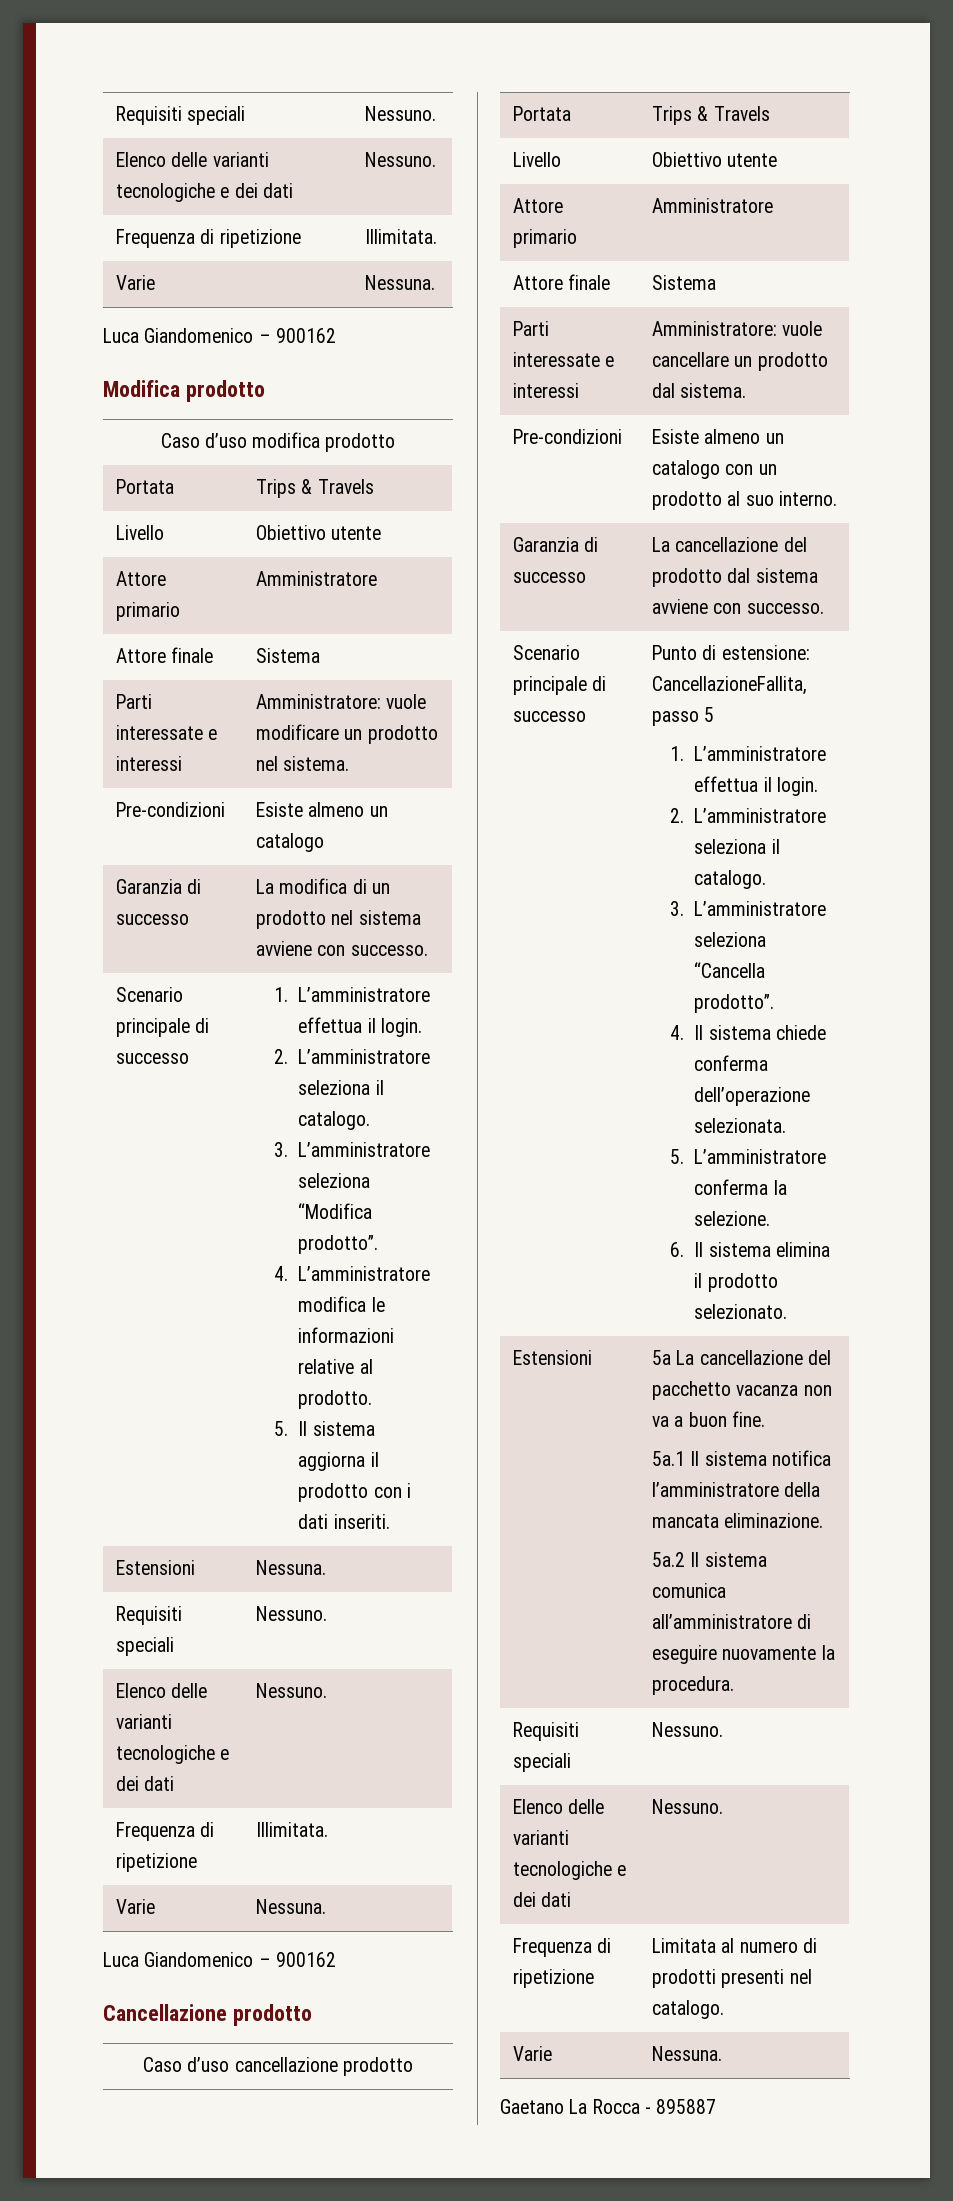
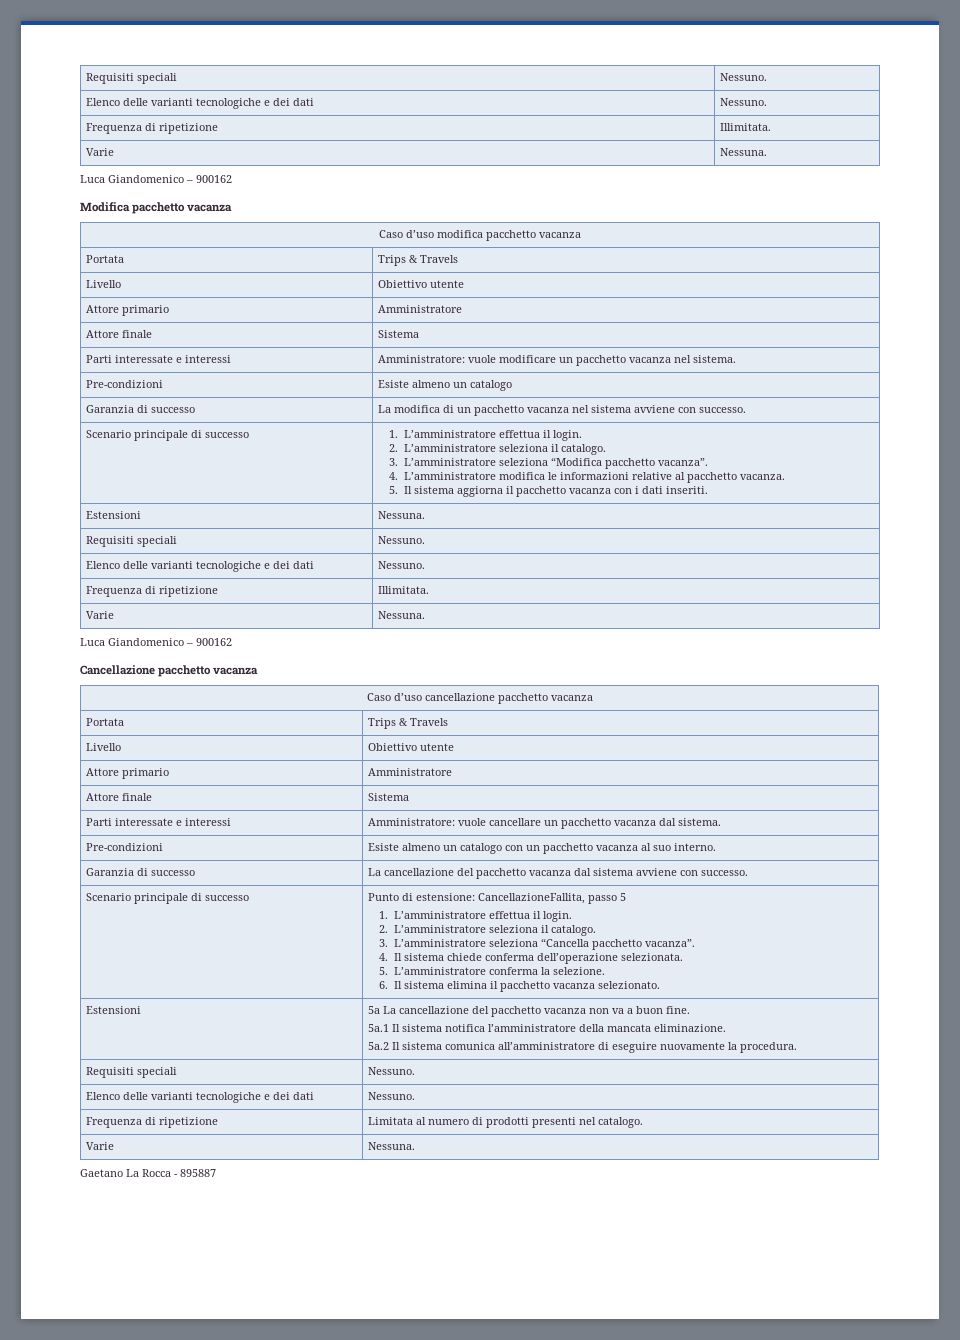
- Modifica prodotto
+ Modifica pacchetto vacanza
- Caso d’uso modifica prodotto
+ Caso d’uso modifica pacchetto vacanza
- Parti interessate e interessi | Amministratore: vuole modificare un prodotto nel sistema.
+ Parti interessate e interessi | Amministratore: vuole modificare un pacchetto vacanza nel sistema.
- Garanzia di successo | La modifica di un prodotto nel sistema avviene con successo.
+ Garanzia di successo | La modifica di un pacchetto vacanza nel sistema avviene con successo.
  Scenario principale di successo | 1. L’amministratore effettua il login.
  2. L’amministratore seleziona il catalogo.
- 3. L’amministratore seleziona “Modifica prodotto”.
- 4. L’amministratore modifica le informazioni relative al prodotto.
- 5. Il sistema aggiorna il prodotto con i dati inseriti.
+ 3. L’amministratore seleziona “Modifica pacchetto vacanza”.
+ 4. L’amministratore modifica le informazioni relative al pacchetto vacanza.
+ 5. Il sistema aggiorna il pacchetto vacanza con i dati inseriti.
- Cancellazione prodotto
+ Cancellazione pacchetto vacanza
- Caso d’uso cancellazione prodotto
+ Caso d’uso cancellazione pacchetto vacanza
- Parti interessate e interessi | Amministratore: vuole cancellare un prodotto dal sistema.
+ Parti interessate e interessi | Amministratore: vuole cancellare un pacchetto vacanza dal sistema.
- Pre-condizioni | Esiste almeno un catalogo con un prodotto al suo interno.
+ Pre-condizioni | Esiste almeno un catalogo con un pacchetto vacanza al suo interno.
- Garanzia di successo | La cancellazione del prodotto dal sistema avviene con successo.
+ Garanzia di successo | La cancellazione del pacchetto vacanza dal sistema avviene con successo.
- 3. L’amministratore seleziona “Cancella prodotto”.
+ 3. L’amministratore seleziona “Cancella pacchetto vacanza”.
- 6. Il sistema elimina il prodotto selezionato.
+ 6. Il sistema elimina il pacchetto vacanza selezionato.

